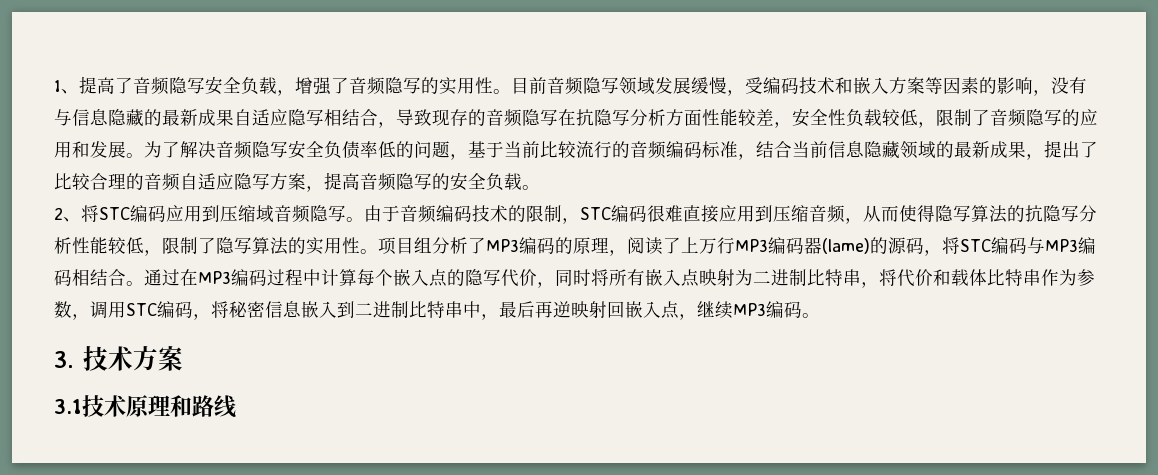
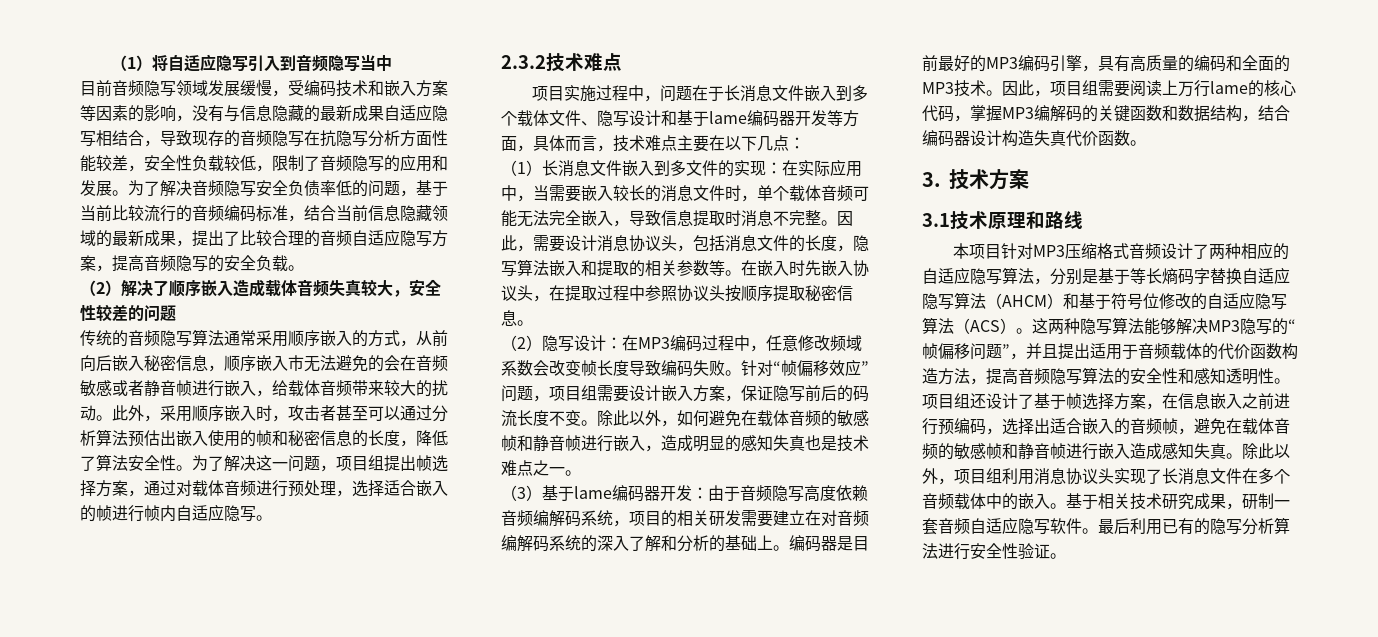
- 1、提高了音频隐写安全负载，增强了音频隐写的实用性。目前音频隐写领域发展缓慢，受编码技术和嵌入方案等因素的影响，没有与信息隐藏的最新成果自适应隐写相结合，导致现存的音频隐写在抗隐写分析方面性能较差，安全性负载较低，限制了音频隐写的应用和发展。
+ （1）将自适应隐写引入到音频隐写当中
+ 目前音频隐写领域发展缓慢，受编码技术和嵌入方案等因素的影响，没有与信息隐藏的最新成果自适应隐写相结合，导致现存的音频隐写在抗隐写分析方面性能较差，安全性负载较低，限制了音频隐写的应用和发展。
- 2、将STC编码应用到压缩域音频隐写。由于音频编码技术的限制，STC编码很难直接应用到压缩音频，从而使得隐写算法的抗隐写分析性能较低，限制了隐写算法的实用性。项目组分析了MP3编码的原理，阅读了上万行MP3编码器(lame)的源码，将STC编码与MP3编码相结合。通过在MP3编码过程中计算每个嵌入点的隐写代价，同时将所有嵌入点映射为二进制比特串，将代价和载体比特串作为参数，调用STC编码，将秘密信息嵌入到二进制比特串中，最后再逆映射回嵌入点，继续MP3编码。
+ （2）解决了顺序嵌入造成载体音频失真较大，安全性较差的问题
+ 传统的音频隐写算法通常采用顺序嵌入的方式，从前向后嵌入秘密信息，顺序嵌入市无法避免的会在音频敏感或者静音帧进行嵌入，给载体音频带来较大的扰动。此外，采用顺序嵌入时，攻击者甚至可以通过分析算法预估出嵌入使用的帧和秘密信息的长度，降低了算法安全性。为了解决这一问题，项目组提出帧选择方案，通过对载体音频进行预处理，选择适合嵌入的帧进行帧内自适应隐写。
+ 2.3.2技术难点
+ 项目实施过程中，问题在于长消息文件嵌入到多个载体文件、隐写设计和基于lame编码器开发等方面，具体而言，技术难点主要在以下几点：
+ （1）长消息文件嵌入到多文件的实现：在实际应用中，当需要嵌入较长的消息文件时，单个载体音频可能无法完全嵌入，导致信息提取时消息不完整。因此，需要设计消息协议头，包括消息文件的长度，隐写算法嵌入和提取的相关参数等。在嵌入时先嵌入协议头，在提取过程中参照协议头按顺序提取秘密信息。
+ （2）隐写设计：在MP3编码过程中，任意修改频域系数会改变帧长度导致编码失败。针对“帧偏移效应”问题，项目组需要设计嵌入方案，保证隐写前后的码流长度不变。除此以外，如何避免在载体音频的敏感帧和静音帧进行嵌入，造成明显的感知失真也是技术难点之一。
+ （3）基于lame编码器开发：由于音频隐写高度依赖音频编解码系统，项目的相关研发需要建立在对音频编解码系统的深入了解和分析的基础上。编码器是目前最好的MP3编码引擎，具有高质量的编码和全面的MP3技术。因此，项目组需要阅读上万行lame的核心代码，掌握MP3编解码的关键函数和数据结构，结合编码器设计构造失真代价函数。
+ 本项目针对MP3压缩格式音频设计了两种相应的自适应隐写算法，分别是基于等长熵码字替换自适应隐写算法（AHCM）和基于符号位修改的自适应隐写算法（ACS）。这两种隐写算法能够解决MP3隐写的“帧偏移问题”，并且提出适用于音频载体的代价函数构造方法，提高音频隐写算法的安全性和感知透明性。项目组还设计了基于帧选择方案，在信息嵌入之前进行预编码，选择出适合嵌入的音频帧，避免在载体音频的敏感帧和静音帧进行嵌入造成感知失真。除此以外，项目组利用消息协议头实现了长消息文件在多个音频载体中的嵌入。基于相关技术研究成果，研制一套音频自适应隐写软件。最后利用已有的隐写分析算法进行安全性验证。

